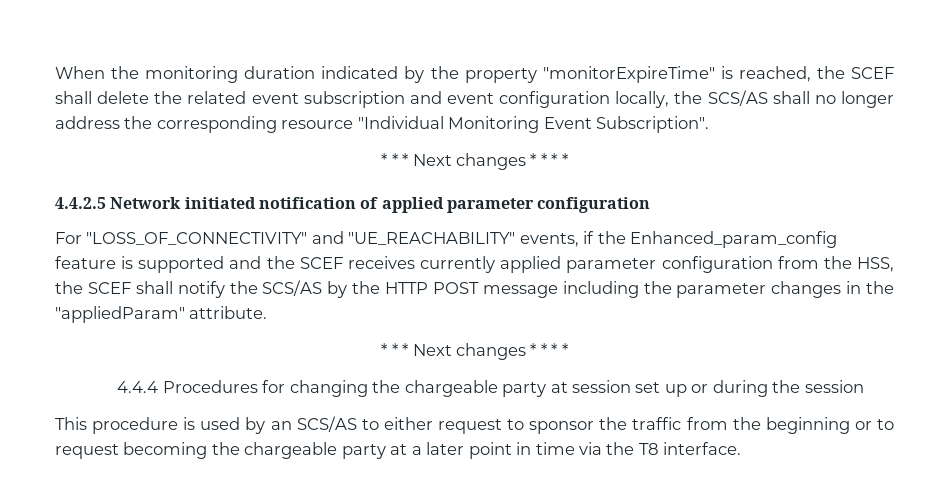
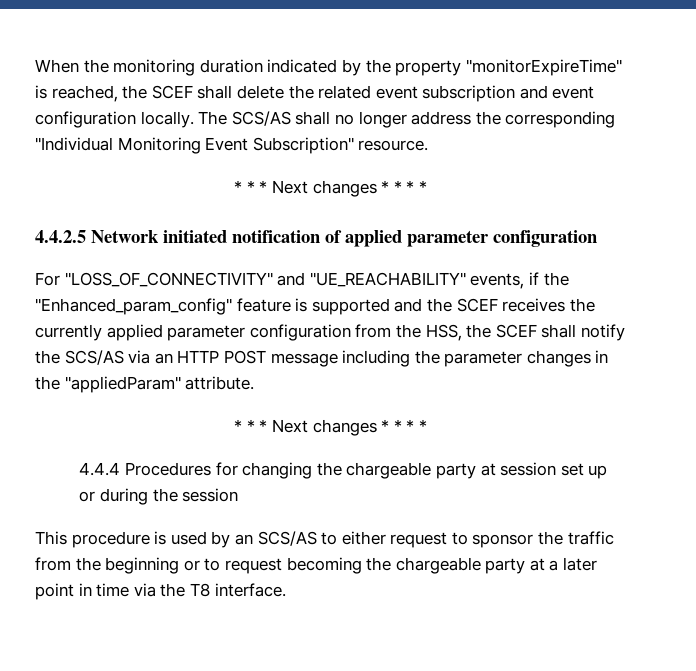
- When the monitoring duration indicated by the property "monitorExpireTime" is reached, the SCEF shall delete the related event subscription and event configuration locally, the SCS/AS shall no longer address the corresponding resource "Individual Monitoring Event Subscription".
+ When the monitoring duration indicated by the property "monitorExpireTime" is reached, the SCEF shall delete the related event subscription and event configuration locally. The SCS/AS shall no longer address the corresponding "Individual Monitoring Event Subscription" resource.
- For "LOSS_OF_CONNECTIVITY" and "UE_REACHABILITY" events, if the Enhanced_param_config feature is supported and the SCEF receives currently applied parameter configuration from the HSS, the SCEF shall notify the SCS/AS by the HTTP POST message including the parameter changes in the "appliedParam" attribute.
+ For "LOSS_OF_CONNECTIVITY" and "UE_REACHABILITY" events, if the "Enhanced_param_config" feature is supported and the SCEF receives the currently applied parameter configuration from the HSS, the SCEF shall notify the SCS/AS via an HTTP POST message including the parameter changes in the "appliedParam" attribute.

